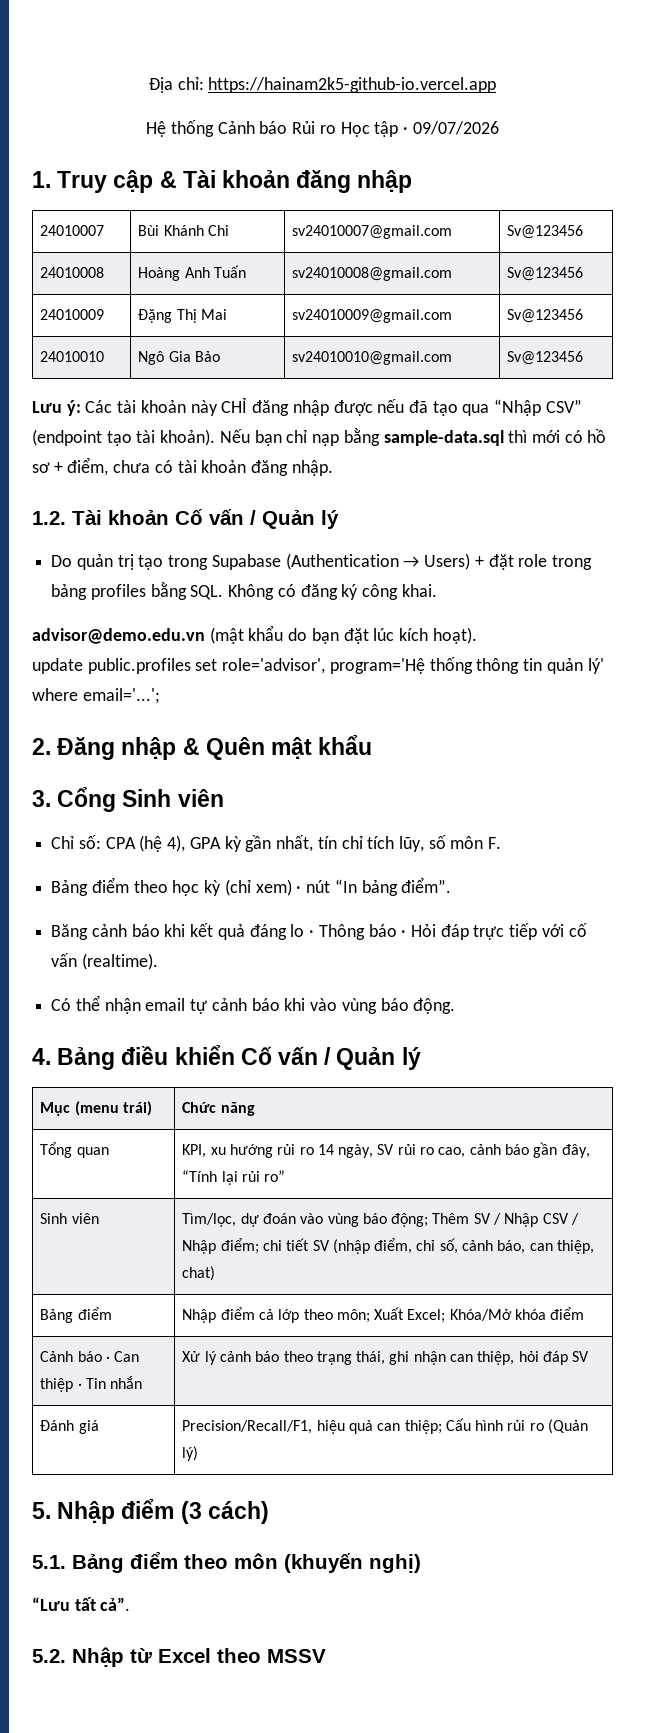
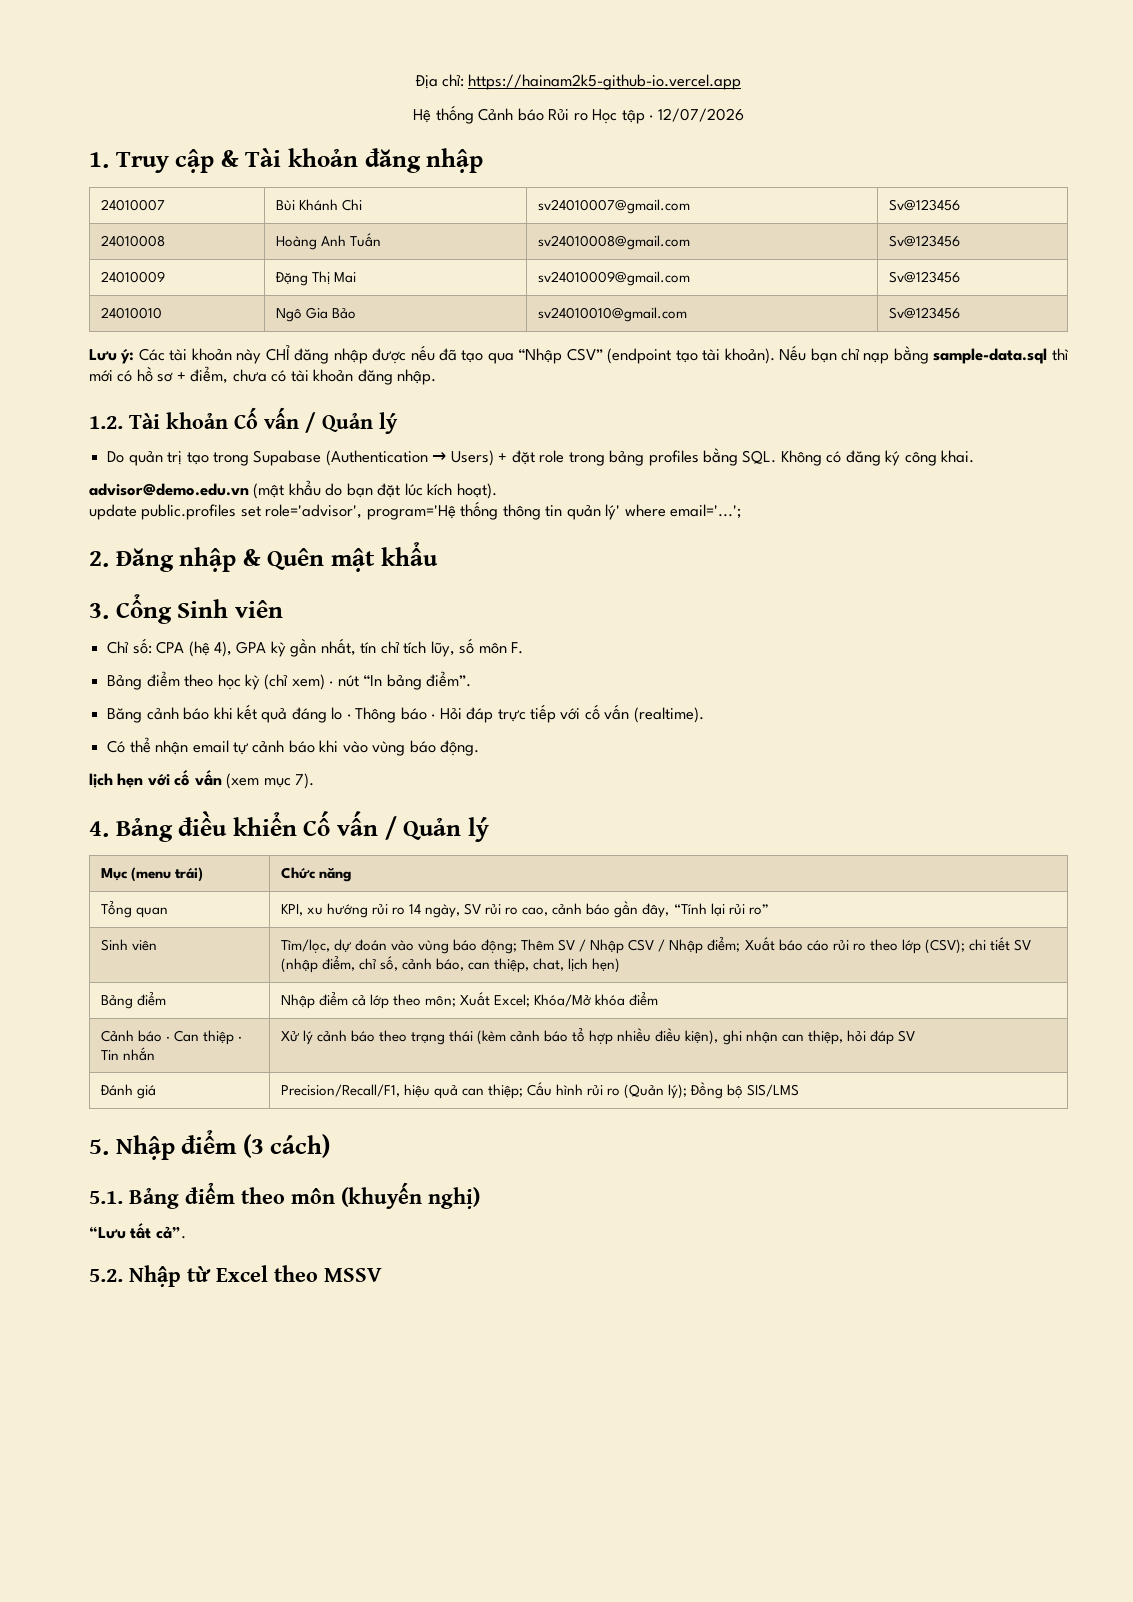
- Hệ thống Cảnh báo Rủi ro Học tập · 09/07/2026
+ Hệ thống Cảnh báo Rủi ro Học tập · 12/07/2026
+ lịch hẹn với cố vấn (xem mục 7).
- Sinh viên | Tìm/lọc, dự đoán vào vùng báo động; Thêm SV / Nhập CSV / Nhập điểm; chi tiết SV (nhập điểm, chỉ số, cảnh báo, can thiệp, chat)
+ Sinh viên | Tìm/lọc, dự đoán vào vùng báo động; Thêm SV / Nhập CSV / Nhập điểm; Xuất báo cáo rủi ro theo lớp (CSV); chi tiết SV (nhập điểm, chỉ số, cảnh báo, can thiệp, chat, lịch hẹn)
- Cảnh báo · Can thiệp · Tin nhắn | Xử lý cảnh báo theo trạng thái, ghi nhận can thiệp, hỏi đáp SV
+ Cảnh báo · Can thiệp · Tin nhắn | Xử lý cảnh báo theo trạng thái (kèm cảnh báo tổ hợp nhiều điều kiện), ghi nhận can thiệp, hỏi đáp SV
- Đánh giá | Precision/Recall/F1, hiệu quả can thiệp; Cấu hình rủi ro (Quản lý)
+ Đánh giá | Precision/Recall/F1, hiệu quả can thiệp; Cấu hình rủi ro (Quản lý); Đồng bộ SIS/LMS

